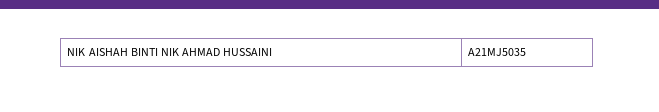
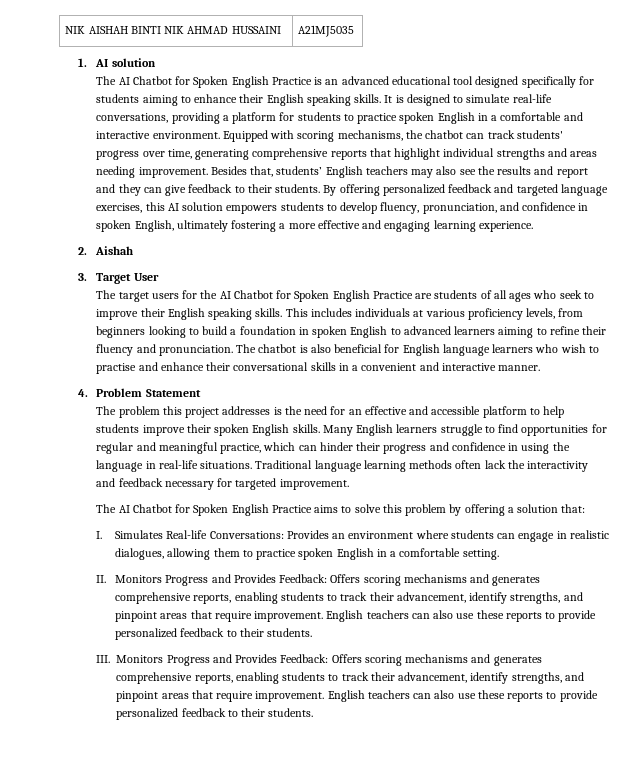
+ 1. AI solution
+ The AI Chatbot for Spoken English Practice is an advanced educational tool designed specifically for students aiming to enhance their English speaking skills. It is designed to simulate real-life conversations, providing a platform for students to practice spoken English in a comfortable and interactive environment. Equipped with scoring mechanisms, the chatbot can track students' progress over time, generating comprehensive reports that highlight individual strengths and areas needing improvement. Besides that, students’ English teachers may also see the results and report and they can give feedback to their students. By offering personalized feedback and targeted language exercises, this AI solution empowers students to develop fluency, pronunciation, and confidence in spoken English, ultimately fostering a more effective and engaging learning experience.
+ 2. Aishah
+ 3. Target User
+ The target users for the AI Chatbot for Spoken English Practice are students of all ages who seek to improve their English speaking skills. This includes individuals at various proficiency levels, from beginners looking to build a foundation in spoken English to advanced learners aiming to refine their fluency and pronunciation. The chatbot is also beneficial for English language learners who wish to practise and enhance their conversational skills in a convenient and interactive manner.
+ 4. Problem Statement
+ The problem this project addresses is the need for an effective and accessible platform to help students improve their spoken English skills. Many English learners struggle to find opportunities for regular and meaningful practice, which can hinder their progress and confidence in using the language in real-life situations. Traditional language learning methods often lack the interactivity and feedback necessary for targeted improvement.
+ The AI Chatbot for Spoken English Practice aims to solve this problem by offering a solution that:
+ I. Simulates Real-life Conversations: Provides an environment where students can engage in realistic dialogues, allowing them to practice spoken English in a comfortable setting.
+ II. Monitors Progress and Provides Feedback: Offers scoring mechanisms and generates comprehensive reports, enabling students to track their advancement, identify strengths, and pinpoint areas that require improvement. English teachers can also use these reports to provide personalized feedback to their students.
+ III. Monitors Progress and Provides Feedback: Offers scoring mechanisms and generates comprehensive reports, enabling students to track their advancement, identify strengths, and pinpoint areas that require improvement. English teachers can also use these reports to provide personalized feedback to their students.

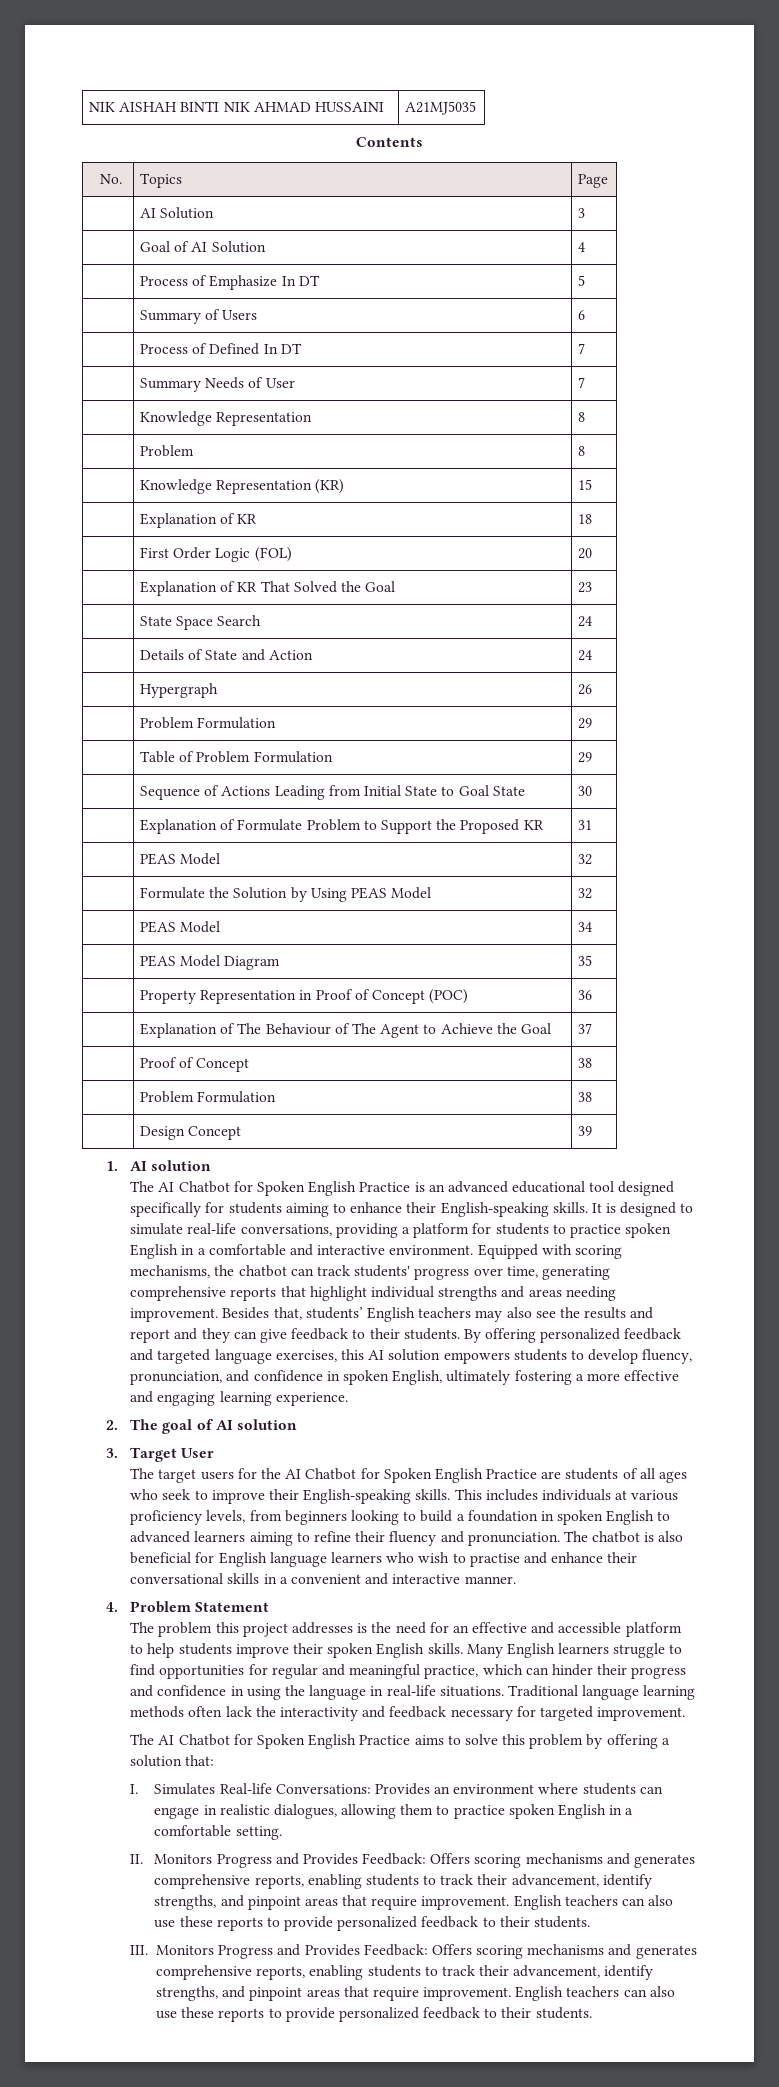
+ Contents
+ No. | Topics | Page
+ | AI Solution | 3
+ | Goal of AI Solution | 4
+ | Process of Emphasize In DT | 5
+ | Summary of Users | 6
+ | Process of Defined In DT | 7
+ | Summary Needs of User | 7
+ | Knowledge Representation | 8
+ | Problem | 8
+ | Knowledge Representation (KR) | 15
+ | Explanation of KR | 18
+ | First Order Logic (FOL) | 20
+ | Explanation of KR That Solved the Goal | 23
+ | State Space Search | 24
+ | Details of State and Action | 24
+ | Hypergraph | 26
+ | Problem Formulation | 29
+ | Table of Problem Formulation | 29
+ | Sequence of Actions Leading from Initial State to Goal State | 30
+ | Explanation of Formulate Problem to Support the Proposed KR | 31
+ | PEAS Model | 32
+ | Formulate the Solution by Using PEAS Model | 32
+ | PEAS Model | 34
+ | PEAS Model Diagram | 35
+ | Property Representation in Proof of Concept (POC) | 36
+ | Explanation of The Behaviour of The Agent to Achieve the Goal | 37
+ | Proof of Concept | 38
+ | Problem Formulation | 38
+ | Design Concept | 39
- The AI Chatbot for Spoken English Practice is an advanced educational tool designed specifically for students aiming to enhance their English speaking skills.
+ The AI Chatbot for Spoken English Practice is an advanced educational tool designed specifically for students aiming to enhance their English-speaking skills.
- 2. Aishah
+ 2. The goal of AI solution
- The target users for the AI Chatbot for Spoken English Practice are students of all ages who seek to improve their English speaking skills.
+ The target users for the AI Chatbot for Spoken English Practice are students of all ages who seek to improve their English-speaking skills.

